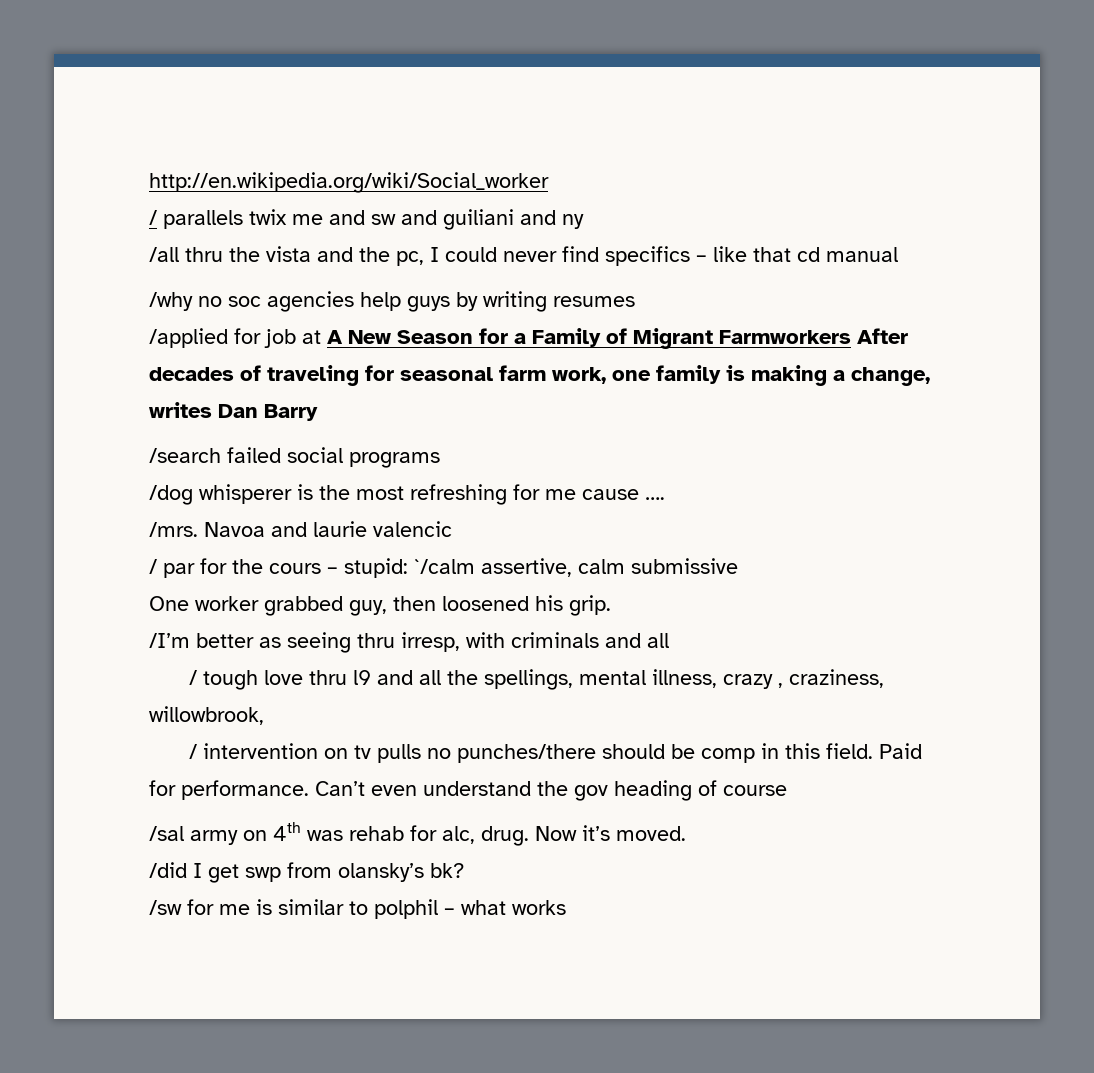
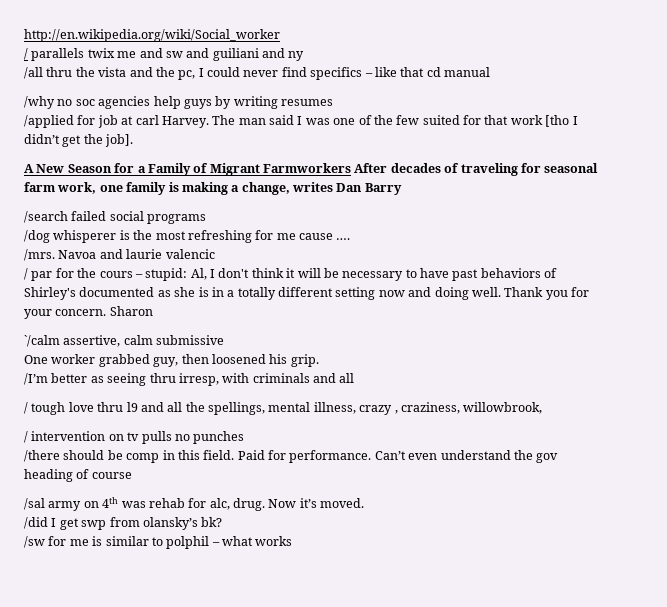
- /applied for job at A New Season for a Family of Migrant Farmworkers After decades of traveling for seasonal farm work, one family is making a change, writes Dan Barry
+ /applied for job at carl Harvey. The man said I was one of the few suited for that work [tho I didn’t get the job].
+ A New Season for a Family of Migrant Farmworkers After decades of traveling for seasonal farm work, one family is making a change, writes Dan Barry
- / par for the cours – stupid: `/calm assertive, calm submissive
+ / par for the cours – stupid: Al, I don't think it will be necessary to have past behaviors of Shirley's documented as she is in a totally different setting now and doing well. Thank you for your concern. Sharon
+ `/calm assertive, calm submissive
- / intervention on tv pulls no punches/there should be comp in this field.
+ / intervention on tv pulls no punches
+ /there should be comp in this field.

